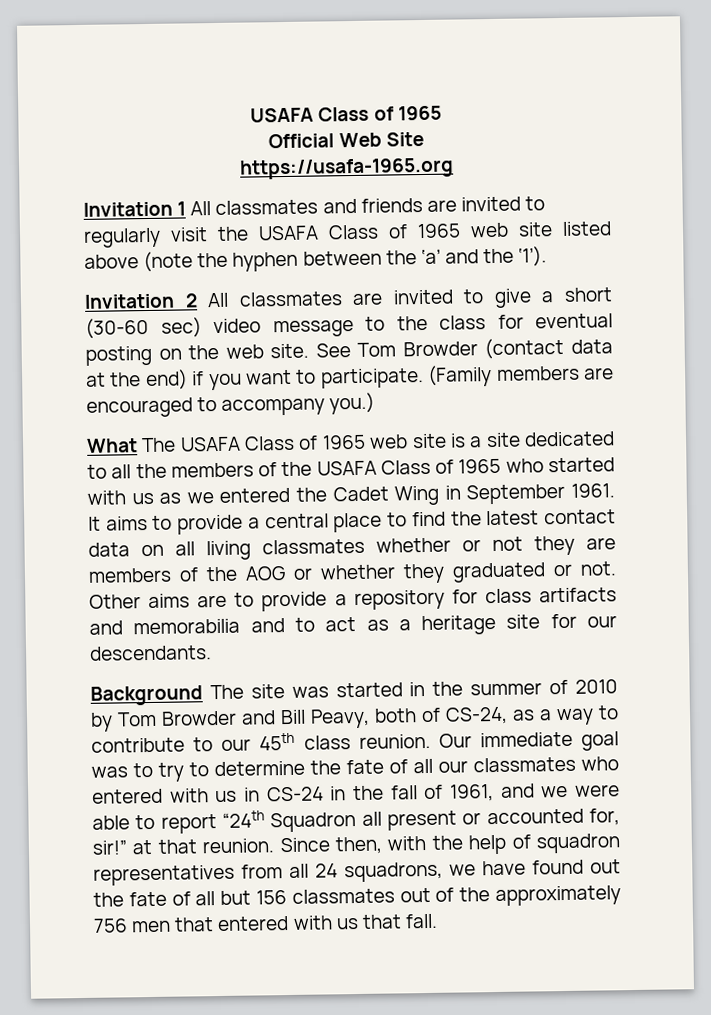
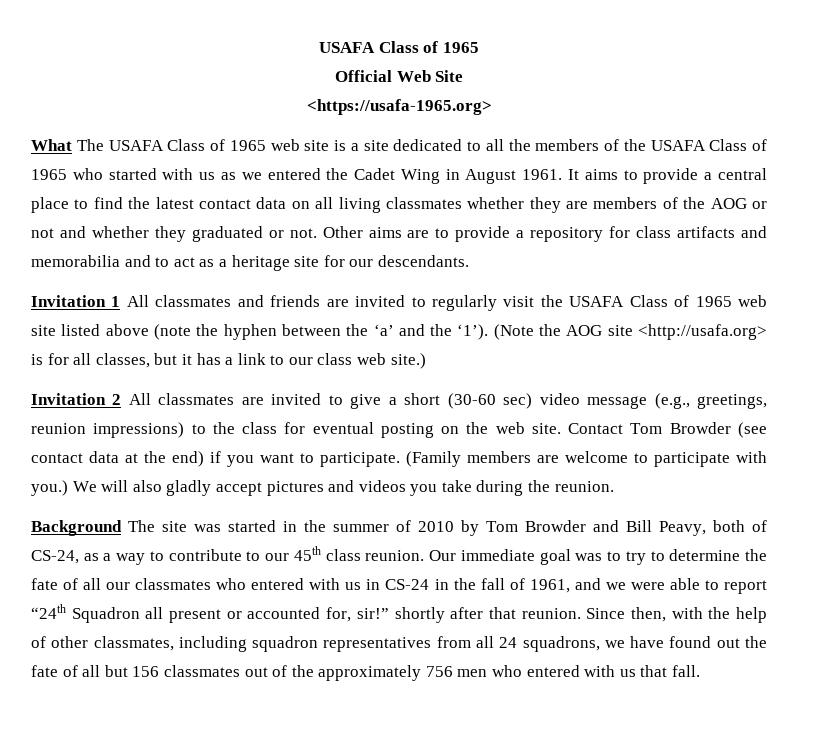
- https://usafa-1965.org
- Invitation 1 All classmates and friends are invited to regularly visit the USAFA Class of 1965 web site listed above (note the hyphen between the ‘a’ and the ‘1’).
- Invitation 2 All classmates are invited to give a short (30-60 sec) video message to the class for eventual posting on the web site. See Tom Browder (contact data at the end) if you want to participate. (Family members are encouraged to accompany you.)
+ <https://usafa-1965.org>
- What The USAFA Class of 1965 web site is a site dedicated to all the members of the USAFA Class of 1965 who started with us as we entered the Cadet Wing in September 1961.
+ What The USAFA Class of 1965 web site is a site dedicated to all the members of the USAFA Class of 1965 who started with us as we entered the Cadet Wing in August 1961.
- It aims to provide a central place to find the latest contact data on all living classmates whether or not they are members of the AOG or whether they graduated or not.
+ It aims to provide a central place to find the latest contact data on all living classmates whether they are members of the AOG or not and whether they graduated or not.
+ Invitation 1 All classmates and friends are invited to regularly visit the USAFA Class of 1965 web site listed above (note the hyphen between the ‘a’ and the ‘1’). (Note the AOG site <http://usafa.org> is for all classes, but it has a link to our class web site.)
+ Invitation 2 All classmates are invited to give a short (30-60 sec) video message (e.g., greetings, reunion impressions) to the class for eventual posting on the web site. Contact Tom Browder (see contact data at the end) if you want to participate. (Family members are welcome to participate with you.) We will also gladly accept pictures and videos you take during the reunion.
- Our immediate goal was to try to determine the fate of all our classmates who entered with us in CS-24 in the fall of 1961, and we were able to report “24th Squadron all present or accounted for, sir!” at that reunion.
+ Our immediate goal was to try to determine the fate of all our classmates who entered with us in CS-24 in the fall of 1961, and we were able to report “24th Squadron all present or accounted for, sir!” shortly after that reunion.
- Since then, with the help of squadron representatives from all 24 squadrons, we have found out the fate of all but 156 classmates out of the approximately 756 men that entered with us that fall.
+ Since then, with the help of other classmates, including squadron representatives from all 24 squadrons, we have found out the fate of all but 156 classmates out of the approximately 756 men who entered with us that fall.

